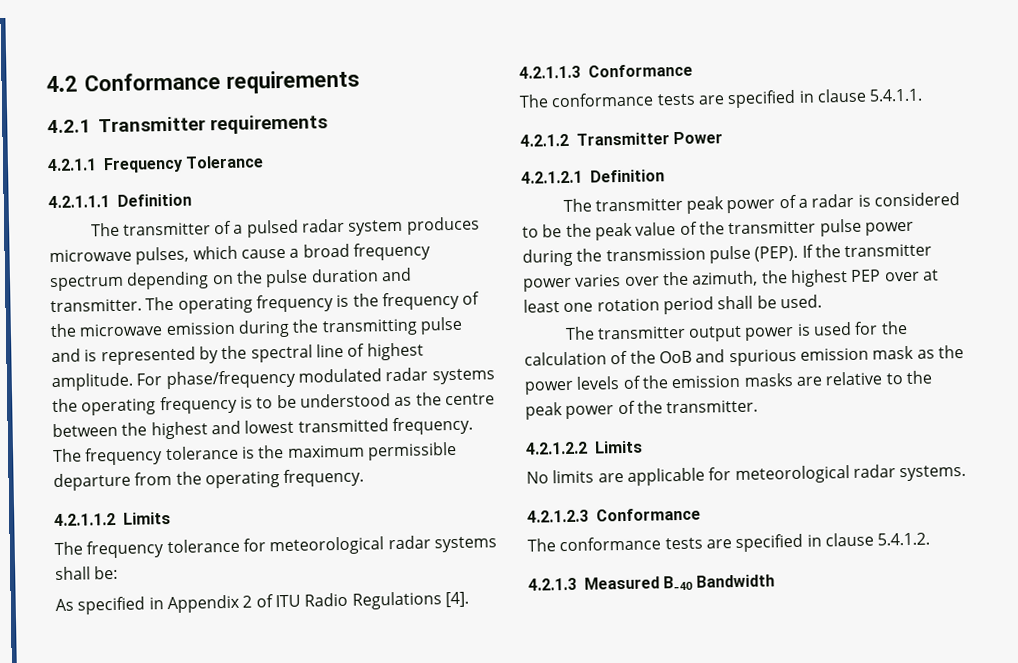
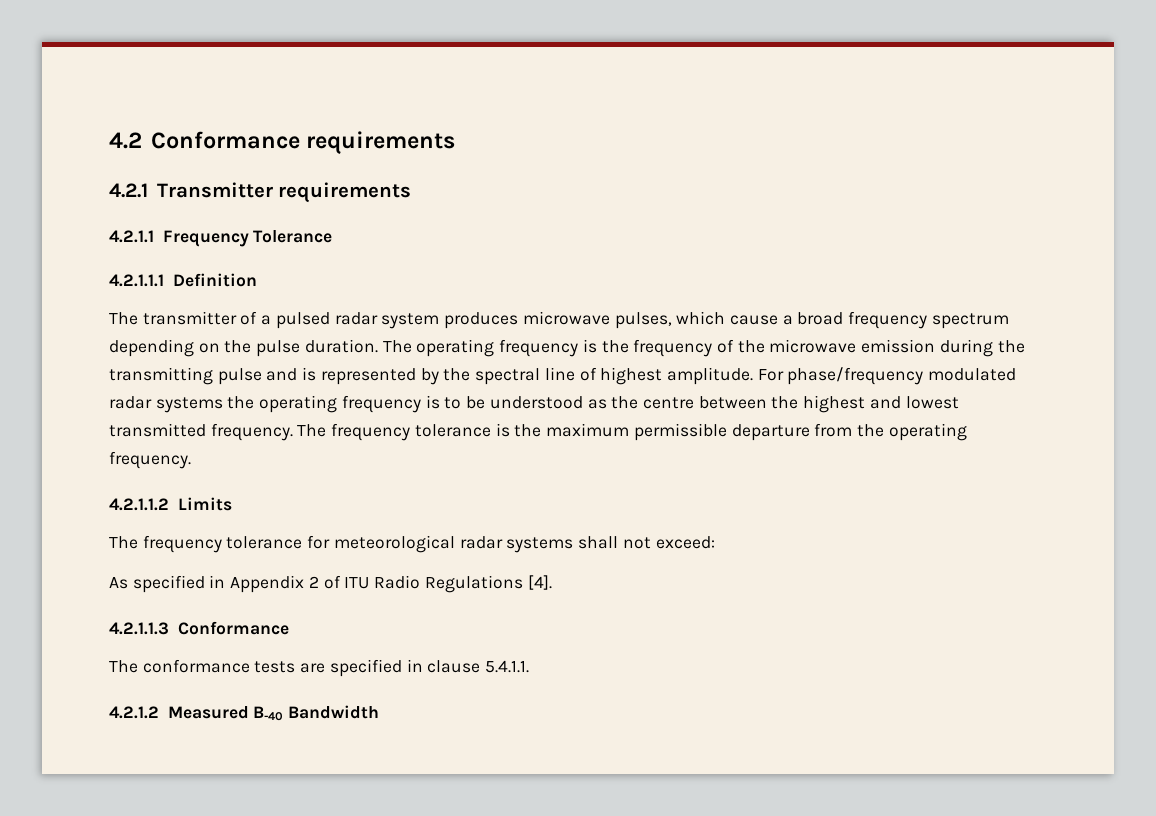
- The transmitter of a pulsed radar system produces microwave pulses, which cause a broad frequency spectrum depending on the pulse duration and transmitter.
+ The transmitter of a pulsed radar system produces microwave pulses, which cause a broad frequency spectrum depending on the pulse duration.
- The frequency tolerance for meteorological radar systems shall be:
+ The frequency tolerance for meteorological radar systems shall not exceed:
- 4.2.1.2 Transmitter Power
- 4.2.1.2.1 Definition
- The transmitter peak power of a radar is considered to be the peak value of the transmitter pulse power during the transmission pulse (PEP). If the transmitter power varies over the azimuth, the highest PEP over at least one rotation period shall be used.
- The transmitter output power is used for the calculation of the OoB and spurious emission mask as the power levels of the emission masks are relative to the peak power of the transmitter.
- 4.2.1.2.2 Limits
- No limits are applicable for meteorological radar systems.
- 4.2.1.2.3 Conformance
- The conformance tests are specified in clause 5.4.1.2.
- 4.2.1.3 Measured B-40 Bandwidth
+ 4.2.1.2 Measured B-40 Bandwidth

